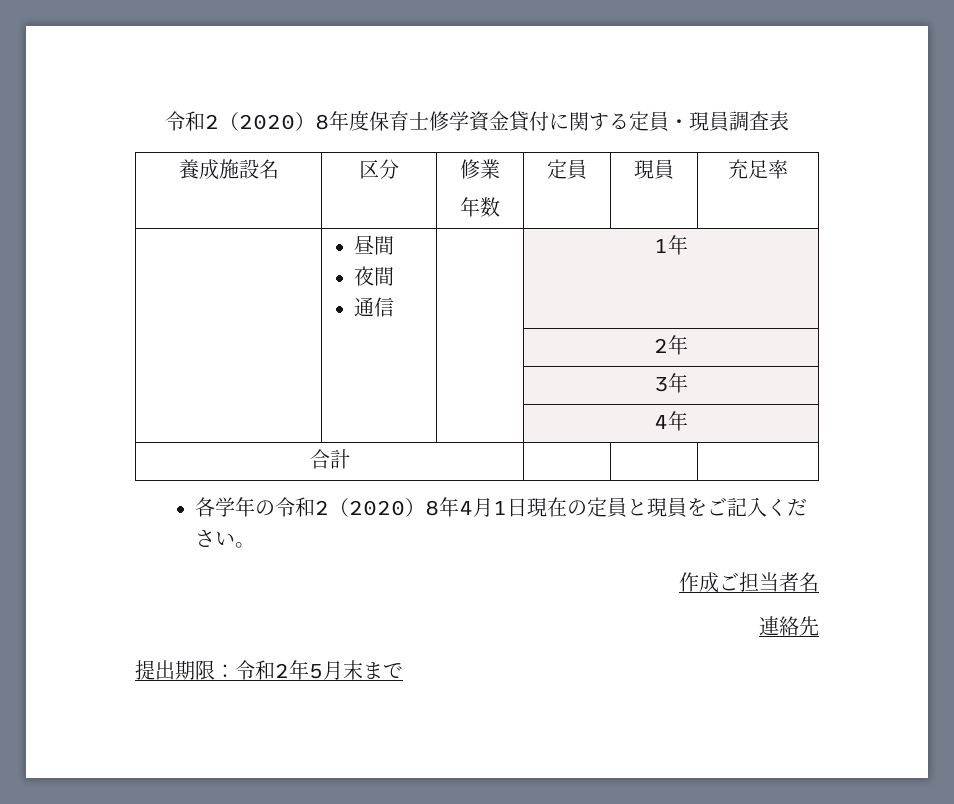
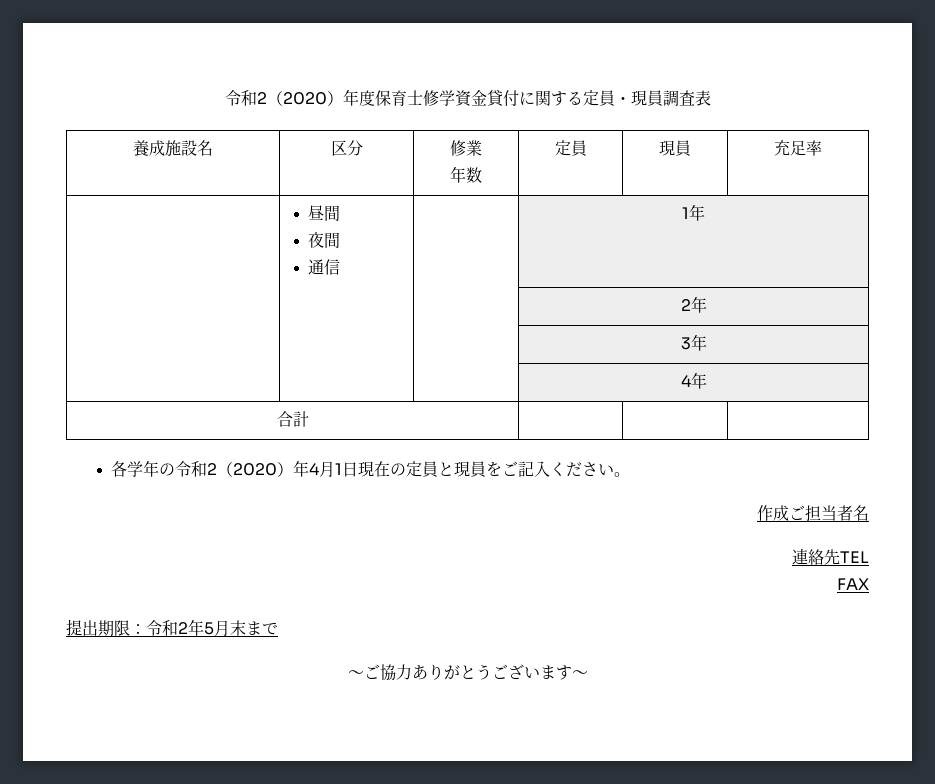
- 令和2（2020）8年度保育士修学資金貸付に関する定員・現員調査表
+ 令和2（2020）年度保育士修学資金貸付に関する定員・現員調査表
- 各学年の令和2（2020）8年4月1日現在の定員と現員をご記入ください。
+ 各学年の令和2（2020）年4月1日現在の定員と現員をご記入ください。
- 連絡先
+ 連絡先TEL
+ FAX
+ ～ご協力ありがとうございます～

